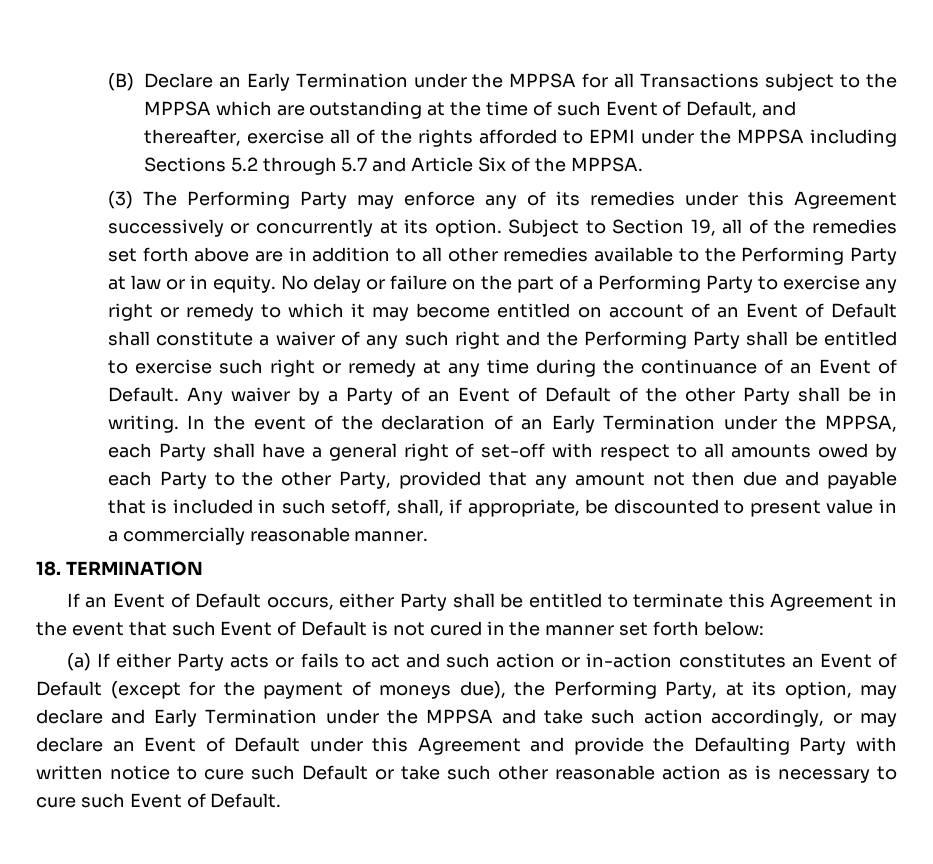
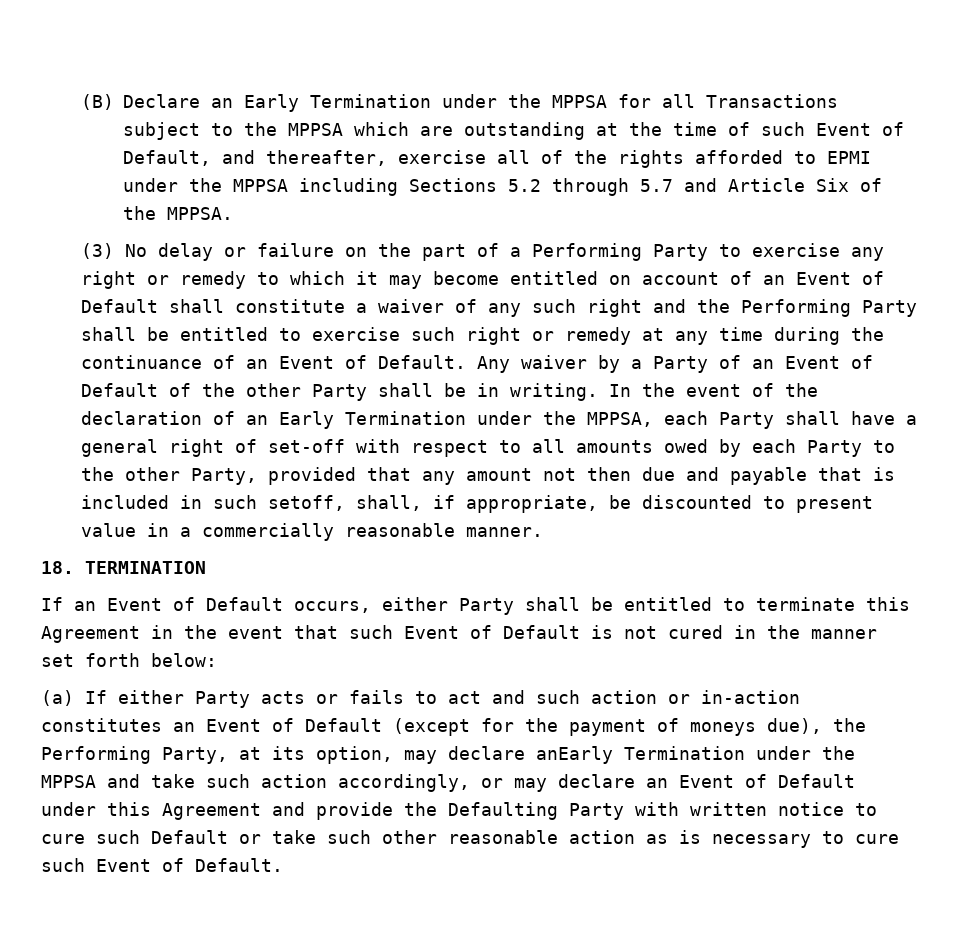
- (3) The Performing Party may enforce any of its remedies under this Agreement successively or concurrently at its option. Subject to Section 19, all of the remedies set forth above are in addition to all other remedies available to the Performing Party at law or in equity. No delay or failure on the part of a Performing Party to exercise any right or remedy to which it may become entitled on account of an Event of Default shall constitute a waiver of any such right and the Performing Party shall be entitled to exercise such right or remedy at any time during the continuance of an Event of Default.
+ (3) No delay or failure on the part of a Performing Party to exercise any right or remedy to which it may become entitled on account of an Event of Default shall constitute a waiver of any such right and the Performing Party shall be entitled to exercise such right or remedy at any time during the continuance of an Event of Default.
- (a) If either Party acts or fails to act and such action or in-action constitutes an Event of Default (except for the payment of moneys due), the Performing Party, at its option, may declare and Early Termination under the MPPSA and take such action accordingly, or may declare an Event of Default under this Agreement and provide the Defaulting Party with written notice to cure such Default or take such other reasonable action as is necessary to cure such Event of Default.
+ (a) If either Party acts or fails to act and such action or in-action constitutes an Event of Default (except for the payment of moneys due), the Performing Party, at its option, may declare anEarly Termination under the MPPSA and take such action accordingly, or may declare an Event of Default under this Agreement and provide the Defaulting Party with written notice to cure such Default or take such other reasonable action as is necessary to cure such Event of Default.

